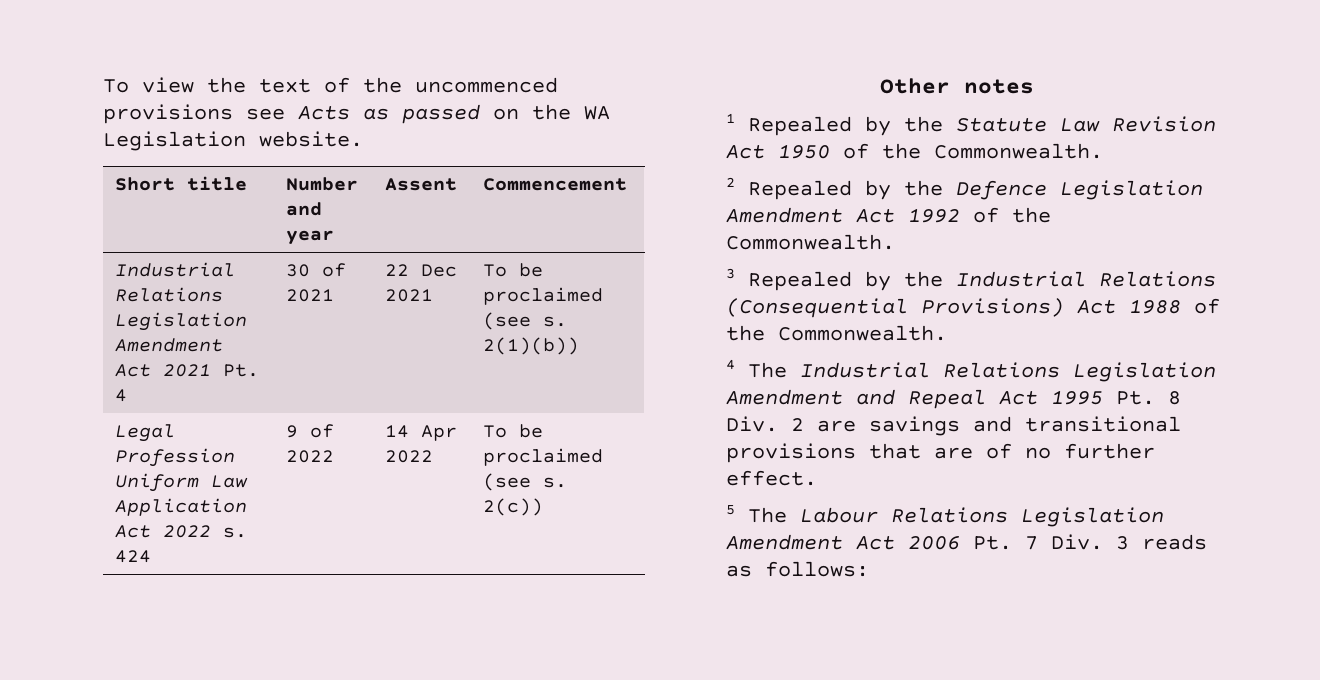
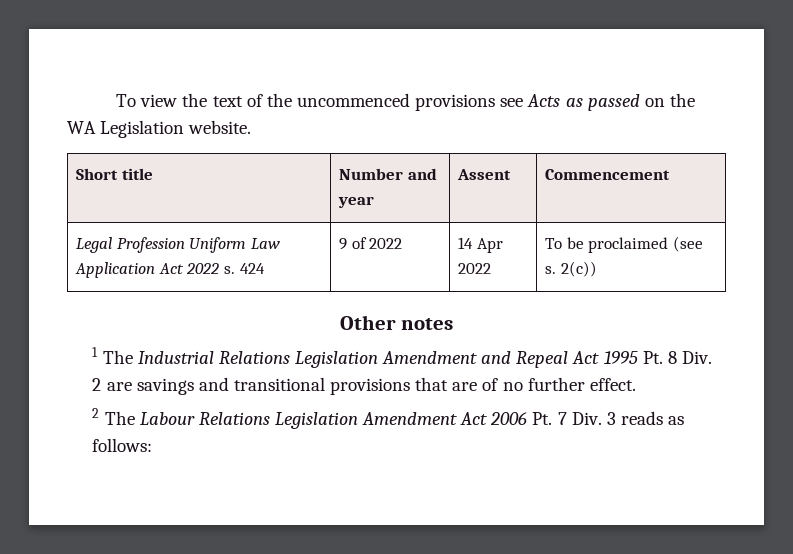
- Industrial Relations Legislation Amendment Act 2021 Pt. 4 | 30 of 2021 | 22 Dec 2021 | To be proclaimed (see s. 2(1)(b))
- 1 Repealed by the Statute Law Revision Act 1950 of the Commonwealth.
- 2 Repealed by the Defence Legislation Amendment Act 1992 of the Commonwealth.
- 3 Repealed by the Industrial Relations (Consequential Provisions) Act 1988 of the Commonwealth.
- 4 The Industrial Relations Legislation Amendment and Repeal Act 1995 Pt. 8 Div. 2 are savings and transitional provisions that are of no further effect.
+ 1 The Industrial Relations Legislation Amendment and Repeal Act 1995 Pt. 8 Div. 2 are savings and transitional provisions that are of no further effect.
- 5 The Labour Relations Legislation Amendment Act 2006 Pt. 7 Div. 3 reads as follows:
+ 2 The Labour Relations Legislation Amendment Act 2006 Pt. 7 Div. 3 reads as follows:

